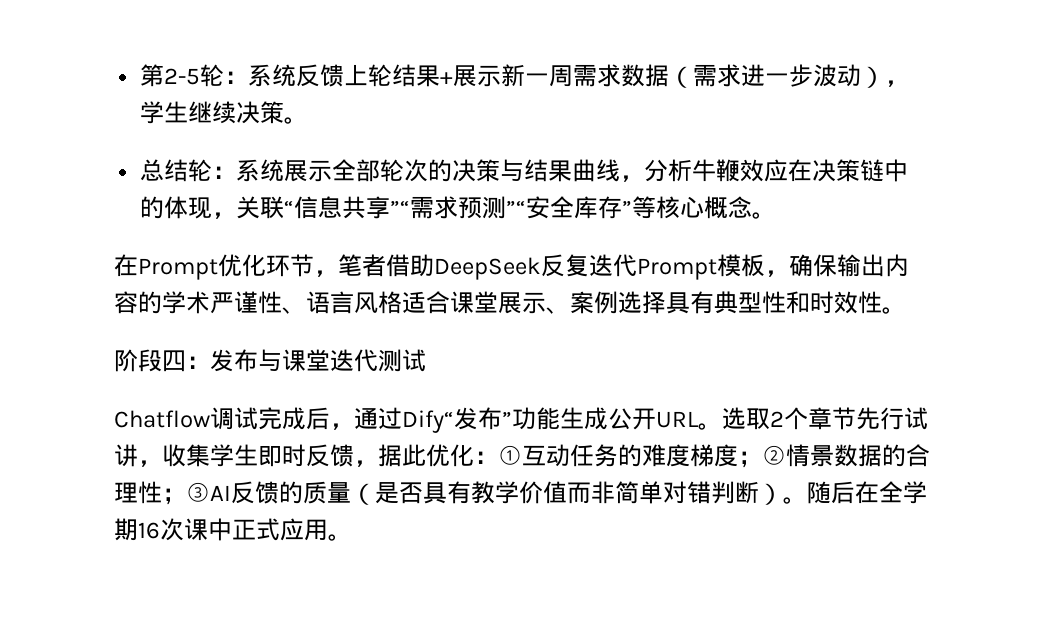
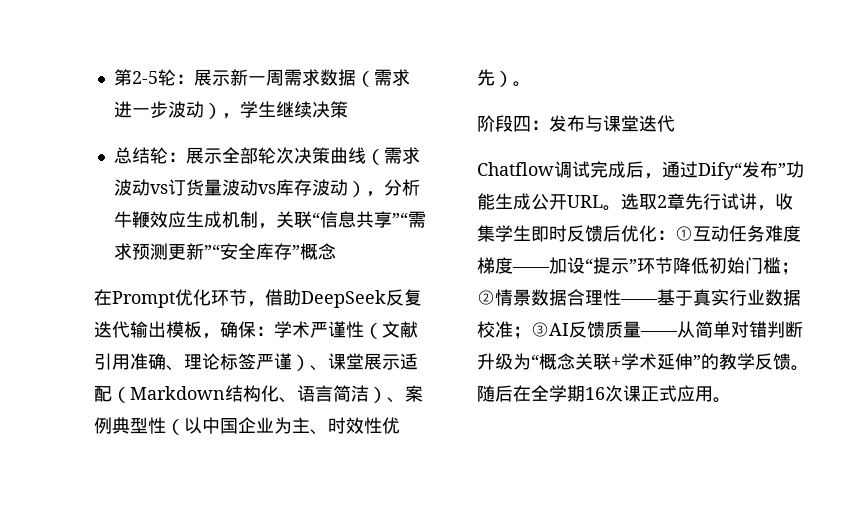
- 第2-5轮：系统反馈上轮结果+展示新一周需求数据（需求进一步波动），学生继续决策。
+ 第2-5轮：展示新一周需求数据（需求进一步波动），学生继续决策
- 总结轮：系统展示全部轮次的决策与结果曲线，分析牛鞭效应在决策链中的体现，关联“信息共享”“需求预测”“安全库存”等核心概念。
+ 总结轮：展示全部轮次决策曲线（需求波动vs订货量波动vs库存波动），分析牛鞭效应生成机制，关联“信息共享”“需求预测更新”“安全库存”概念
- 在Prompt优化环节，笔者借助DeepSeek反复迭代Prompt模板，确保输出内容的学术严谨性、语言风格适合课堂展示、案例选择具有典型性和时效性。
+ 在Prompt优化环节，借助DeepSeek反复迭代输出模板，确保：学术严谨性（文献引用准确、理论标签严谨）、课堂展示适配（Markdown结构化、语言简洁）、案例典型性（以中国企业为主、时效性优先）。
- 阶段四：发布与课堂迭代测试
+ 阶段四：发布与课堂迭代
- 选取2个章节先行试讲，收集学生即时反馈，据此优化：①互动任务的难度梯度；②情景数据的合理性；③AI反馈的质量（是否具有教学价值而非简单对错判断）。
+ 选取2章先行试讲，收集学生即时反馈后优化：①互动任务难度梯度——加设“提示”环节降低初始门槛；②情景数据合理性——基于真实行业数据校准；③AI反馈质量——从简单对错判断升级为“概念关联+学术延伸”的教学反馈。
- 随后在全学期16次课中正式应用。
+ 随后在全学期16次课正式应用。

